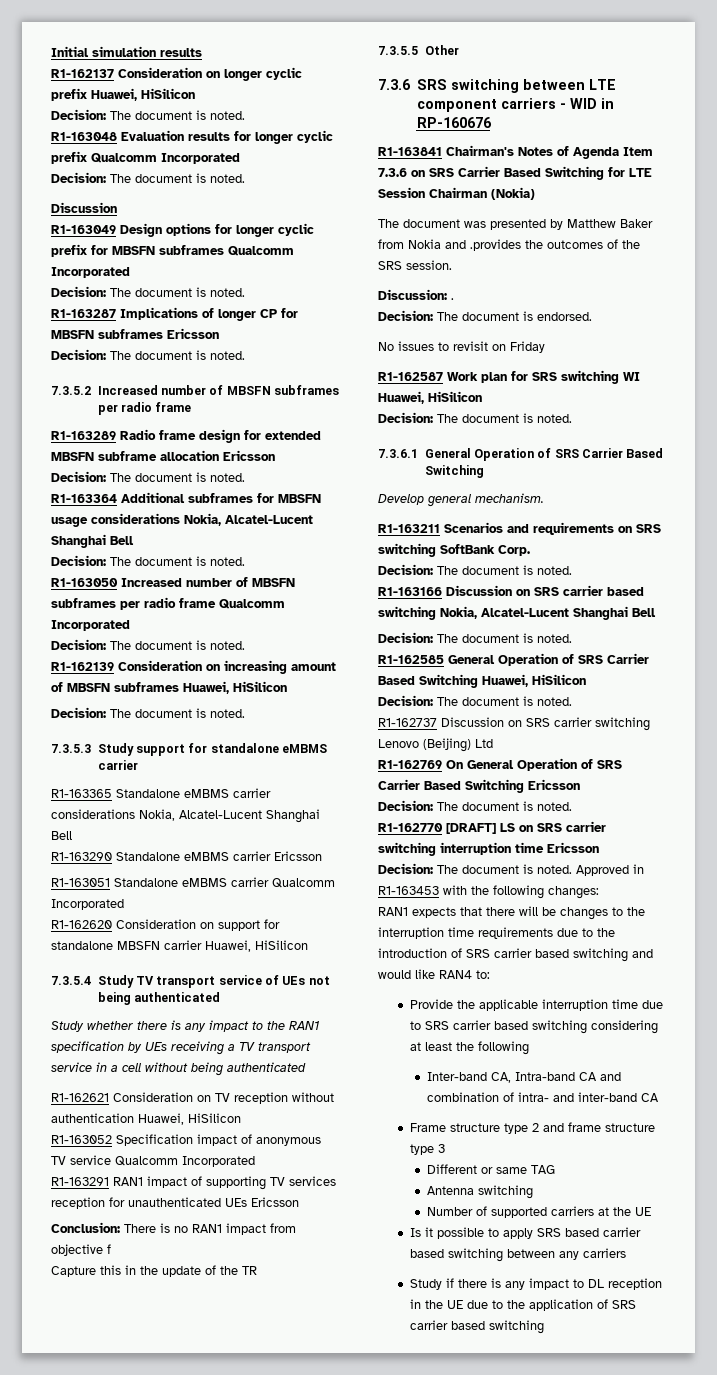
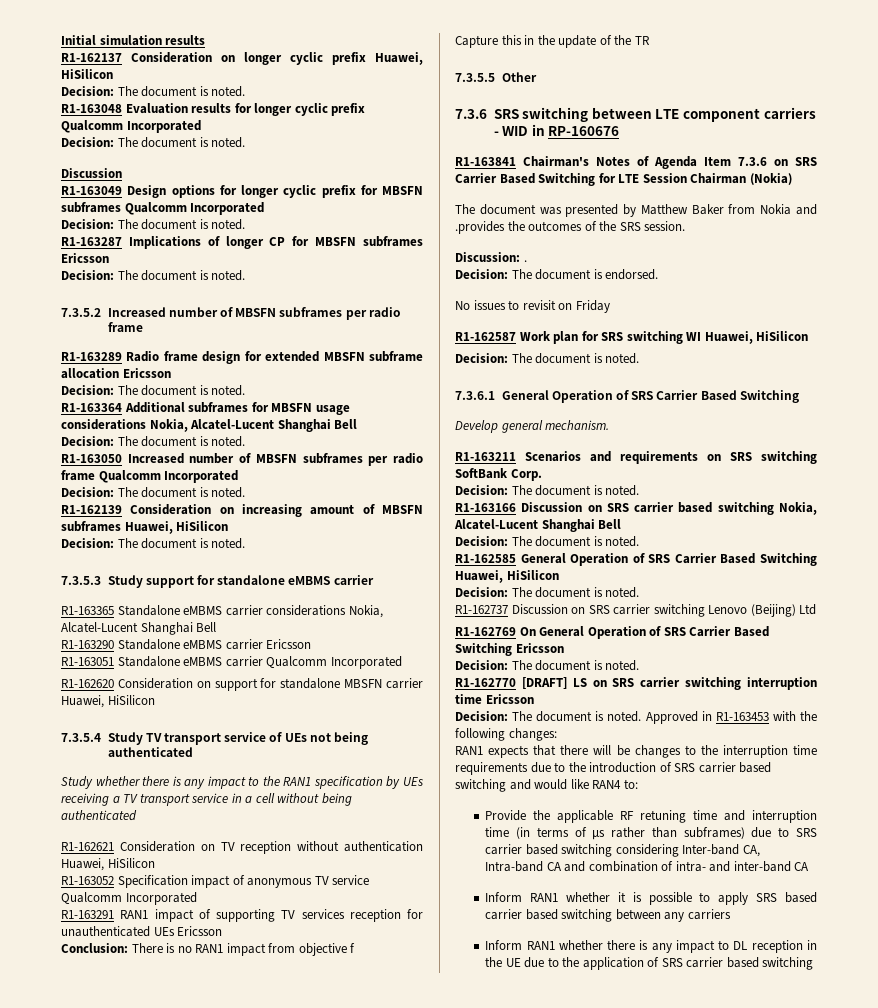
- Provide the applicable interruption time due to SRS carrier based switching considering at least the following
- Inter-band CA, Intra-band CA and combination of intra- and inter-band CA
+ Provide the applicable RF retuning time and interruption time (in terms of µs rather than subframes) due to SRS carrier based switching considering Inter-band CA, Intra-band CA and combination of intra- and inter-band CA
- Frame structure type 2 and frame structure type 3
- Different or same TAG
- Antenna switching
- Number of supported carriers at the UE
- Is it possible to apply SRS based carrier based switching between any carriers
+ Inform RAN1 whether it is possible to apply SRS based carrier based switching between any carriers
- Study if there is any impact to DL reception in the UE due to the application of SRS carrier based switching
+ Inform RAN1 whether there is any impact to DL reception in the UE due to the application of SRS carrier based switching

